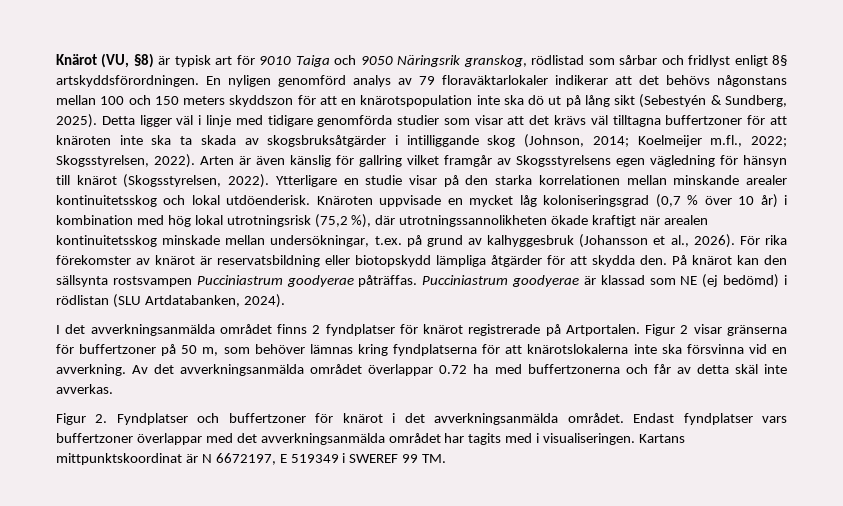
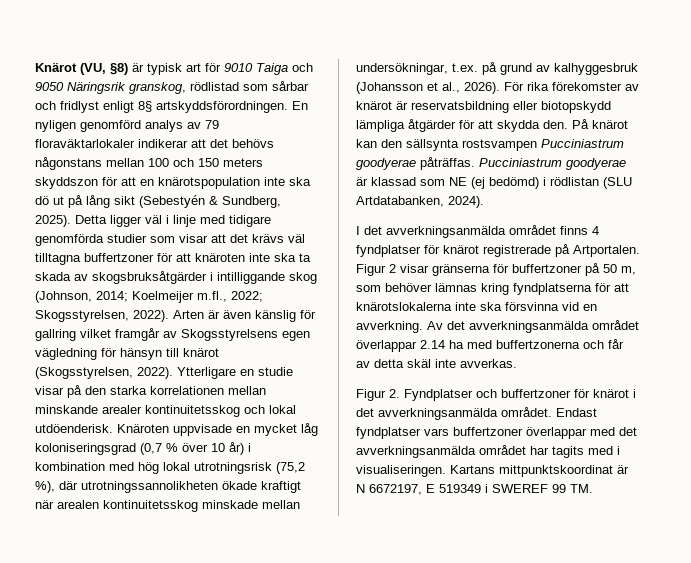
- I det avverkningsanmälda området finns 2 fyndplatser för knärot registrerade på Artportalen.
+ I det avverkningsanmälda området finns 4 fyndplatser för knärot registrerade på Artportalen.
- Av det avverkningsanmälda området överlappar 0.72 ha med buffertzonerna och får av detta skäl inte avverkas.
+ Av det avverkningsanmälda området överlappar 2.14 ha med buffertzonerna och får av detta skäl inte avverkas.

